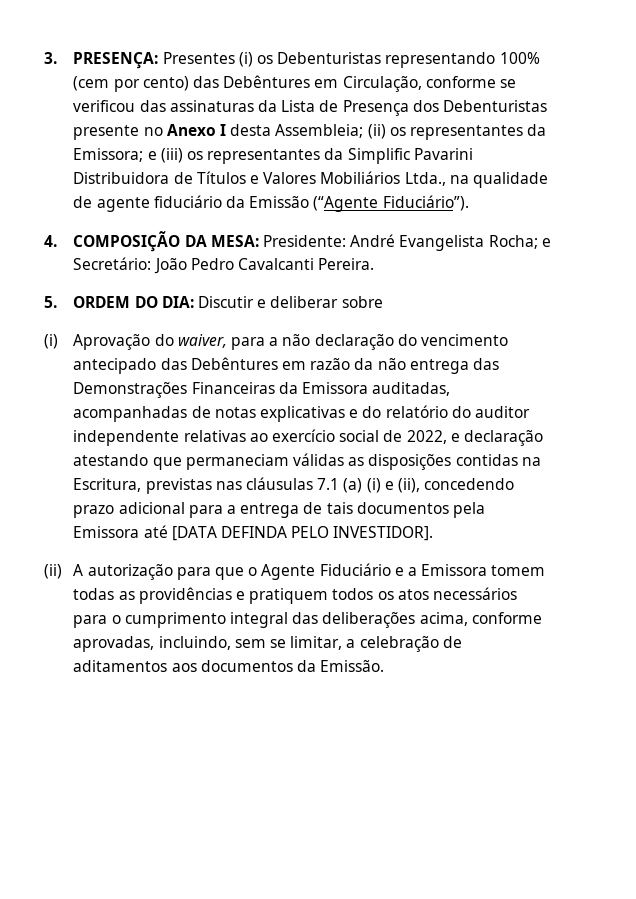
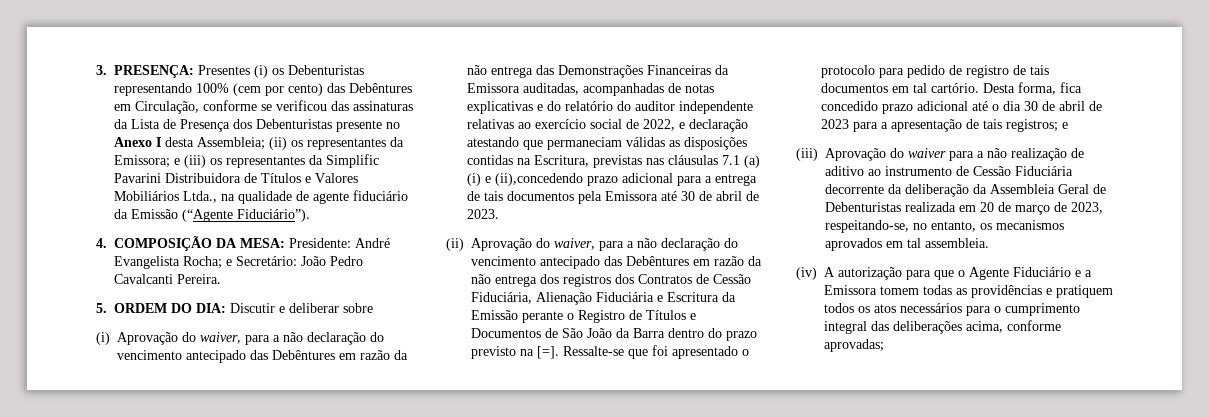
- (i) Aprovação do waiver, para a não declaração do vencimento antecipado das Debêntures em razão da não entrega das Demonstrações Financeiras da Emissora auditadas, acompanhadas de notas explicativas e do relatório do auditor independente relativas ao exercício social de 2022, e declaração atestando que permaneciam válidas as disposições contidas na Escritura, previstas nas cláusulas 7.1 (a) (i) e (ii), concedendo prazo adicional para a entrega de tais documentos pela Emissora até [DATA DEFINDA PELO INVESTIDOR].
- (ii) A autorização para que o Agente Fiduciário e a Emissora tomem todas as providências e pratiquem todos os atos necessários para o cumprimento integral das deliberações acima, conforme aprovadas, incluindo, sem se limitar, a celebração de aditamentos aos documentos da Emissão.
+ (i) Aprovação do waiver, para a não declaração do vencimento antecipado das Debêntures em razão da não entrega das Demonstrações Financeiras da Emissora auditadas, acompanhadas de notas explicativas e do relatório do auditor independente relativas ao exercício social de 2022, e declaração atestando que permaneciam válidas as disposições contidas na Escritura, previstas nas cláusulas 7.1 (a) (i) e (ii),concedendo prazo adicional para a entrega de tais documentos pela Emissora até 30 de abril de 2023.
+ (ii) Aprovação do waiver, para a não declaração do vencimento antecipado das Debêntures em razão da não entrega dos registros dos Contratos de Cessão Fiduciária, Alienação Fiduciária e Escritura da Emissão perante o Registro de Títulos e Documentos de São João da Barra dentro do prazo previsto na [=]. Ressalte-se que foi apresentado o protocolo para pedido de registro de tais documentos em tal cartório. Desta forma, fica concedido prazo adicional até o dia 30 de abril de 2023 para a apresentação de tais registros; e
+ (iii) Aprovação do waiver para a não realização de aditivo ao instrumento de Cessão Fiduciária decorrente da deliberação da Assembleia Geral de Debenturistas realizada em 20 de março de 2023, respeitando-se, no entanto, os mecanismos aprovados em tal assembleia.
+ (iv) A autorização para que o Agente Fiduciário e a Emissora tomem todas as providências e pratiquem todos os atos necessários para o cumprimento integral das deliberações acima, conforme aprovadas;

